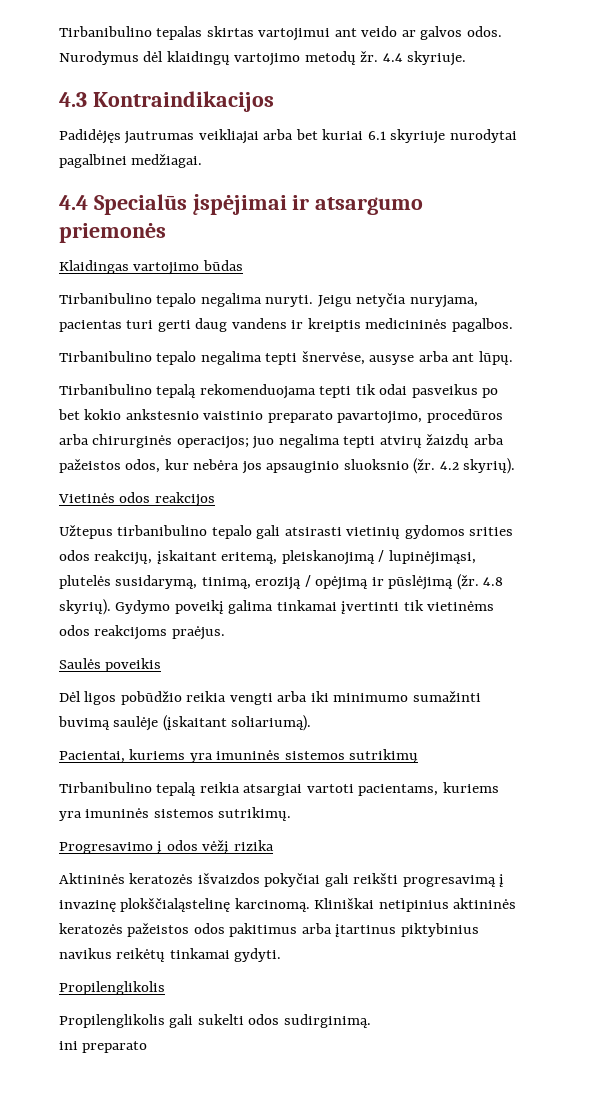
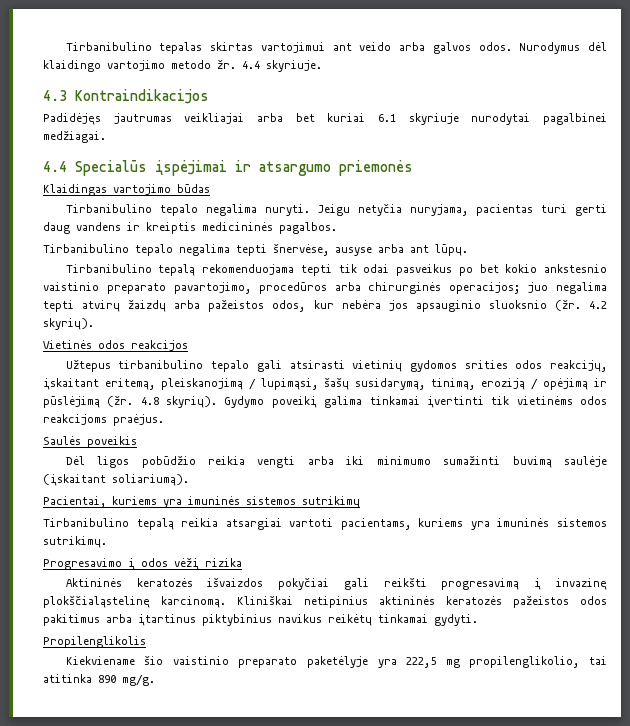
- Tirbanibulino tepalas skirtas vartojimui ant veido ar galvos odos.
+ Tirbanibulino tepalas skirtas vartojimui ant veido arba galvos odos.
- Nurodymus dėl klaidingų vartojimo metodų žr.
+ Nurodymus dėl klaidingo vartojimo metodo žr.
- Užtepus tirbanibulino tepalo gali atsirasti vietinių gydomos srities odos reakcijų, įskaitant eritemą, pleiskanojimą / lupinėjimąsi, plutelės susidarymą, tinimą, eroziją / opėjimą ir pūslėjimą (žr.
+ Užtepus tirbanibulino tepalo gali atsirasti vietinių gydomos srities odos reakcijų, įskaitant eritemą, pleiskanojimą / lupimąsi, šašų susidarymą, tinimą, eroziją / opėjimą ir pūslėjimą (žr.
- Propilenglikolis gali sukelti odos sudirginimą.
- ini preparato
+ Kiekviename šio vaistinio preparato paketėlyje yra 222,5 mg propilenglikolio, tai atitinka 890 mg/g.

